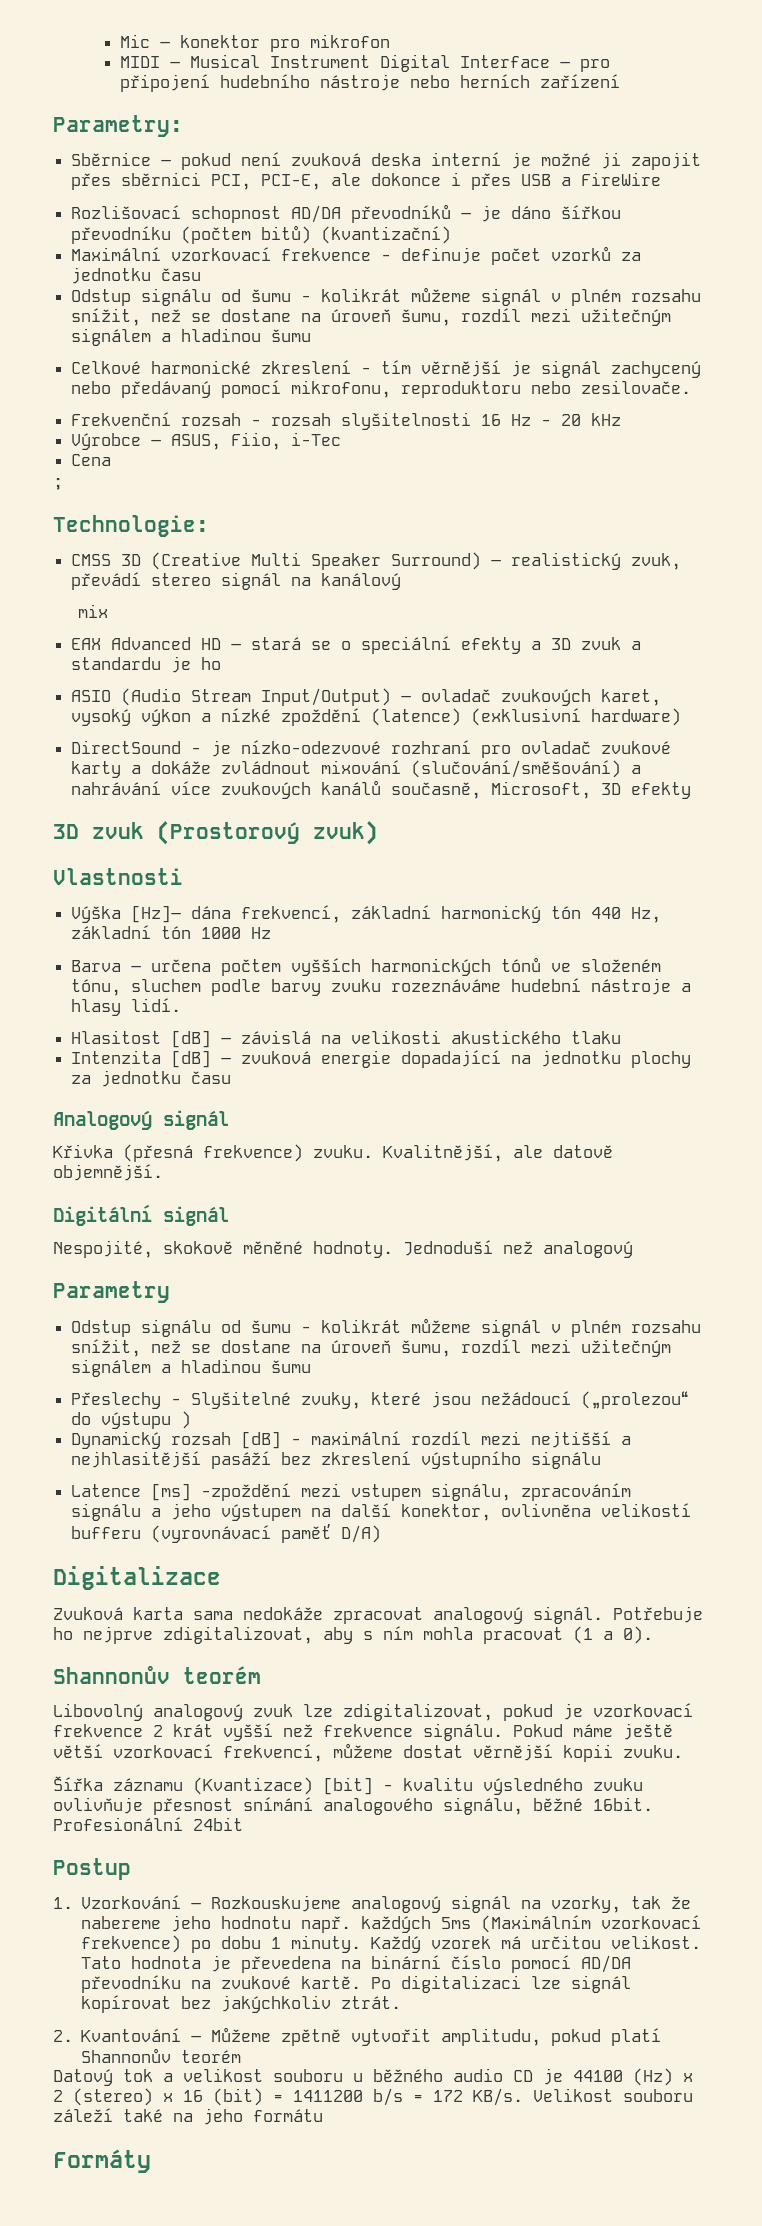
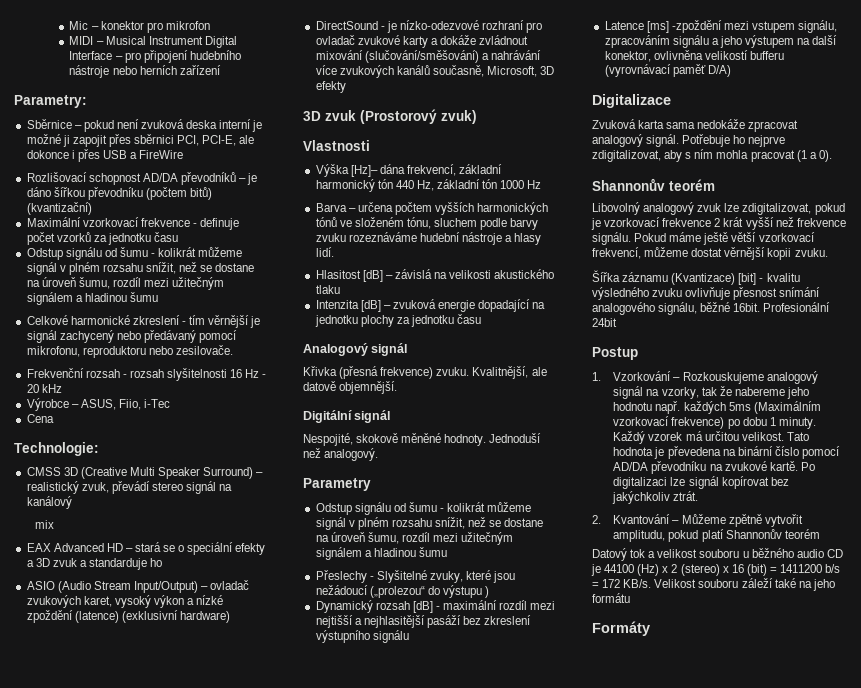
- ;
- EAX Advanced HD – stará se o speciální efekty a 3D zvuk a standardu je ho
+ EAX Advanced HD – stará se o speciální efekty a 3D zvuk a standarduje ho
- Jednoduší než analogový
+ Jednoduší než analogový.

